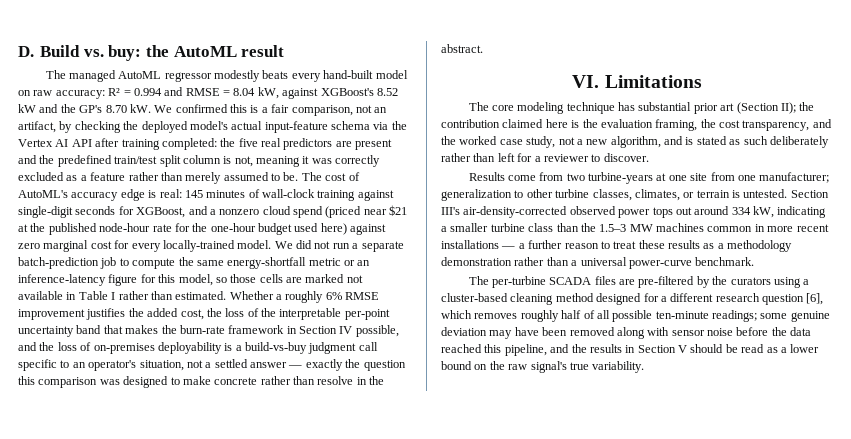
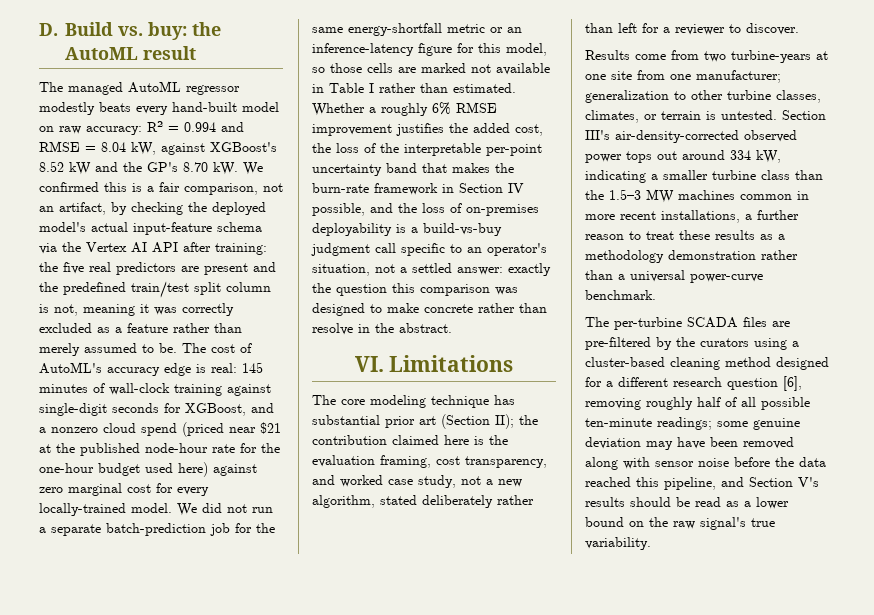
- We confirmed this is a fair comparison, not an artifact, by checking the deployed model's actual input-feature schema via the Vertex AI API after training completed: the five real predictors are present and the predefined train/test split column is not, meaning it was correctly excluded as a feature rather than merely assumed to be.
+ We confirmed this is a fair comparison, not an artifact, by checking the deployed model's actual input-feature schema via the Vertex AI API after training: the five real predictors are present and the predefined train/test split column is not, meaning it was correctly excluded as a feature rather than merely assumed to be.
- We did not run a separate batch-prediction job to compute the same energy-shortfall metric or an inference-latency figure for this model, so those cells are marked not available in Table I rather than estimated.
+ We did not run a separate batch-prediction job for the same energy-shortfall metric or an inference-latency figure for this model, so those cells are marked not available in Table I rather than estimated.
- Whether a roughly 6% RMSE improvement justifies the added cost, the loss of the interpretable per-point uncertainty band that makes the burn-rate framework in Section IV possible, and the loss of on-premises deployability is a build-vs-buy judgment call specific to an operator's situation, not a settled answer — exactly the question this comparison was designed to make concrete rather than resolve in the abstract.
+ Whether a roughly 6% RMSE improvement justifies the added cost, the loss of the interpretable per-point uncertainty band that makes the burn-rate framework in Section IV possible, and the loss of on-premises deployability is a build-vs-buy judgment call specific to an operator's situation, not a settled answer: exactly the question this comparison was designed to make concrete rather than resolve in the abstract.
- The core modeling technique has substantial prior art (Section II); the contribution claimed here is the evaluation framing, the cost transparency, and the worked case study, not a new algorithm, and is stated as such deliberately rather than left for a reviewer to discover.
+ The core modeling technique has substantial prior art (Section II); the contribution claimed here is the evaluation framing, cost transparency, and worked case study, not a new algorithm, stated deliberately rather than left for a reviewer to discover.
- Section III's air-density-corrected observed power tops out around 334 kW, indicating a smaller turbine class than the 1.5–3 MW machines common in more recent installations — a further reason to treat these results as a methodology demonstration rather than a universal power-curve benchmark.
+ Section III's air-density-corrected observed power tops out around 334 kW, indicating a smaller turbine class than the 1.5–3 MW machines common in more recent installations, a further reason to treat these results as a methodology demonstration rather than a universal power-curve benchmark.
- The per-turbine SCADA files are pre-filtered by the curators using a cluster-based cleaning method designed for a different research question [6], which removes roughly half of all possible ten-minute readings; some genuine deviation may have been removed along with sensor noise before the data reached this pipeline, and the results in Section V should be read as a lower bound on the raw signal's true variability.
+ The per-turbine SCADA files are pre-filtered by the curators using a cluster-based cleaning method designed for a different research question [6], removing roughly half of all possible ten-minute readings; some genuine deviation may have been removed along with sensor noise before the data reached this pipeline, and Section V's results should be read as a lower bound on the raw signal's true variability.

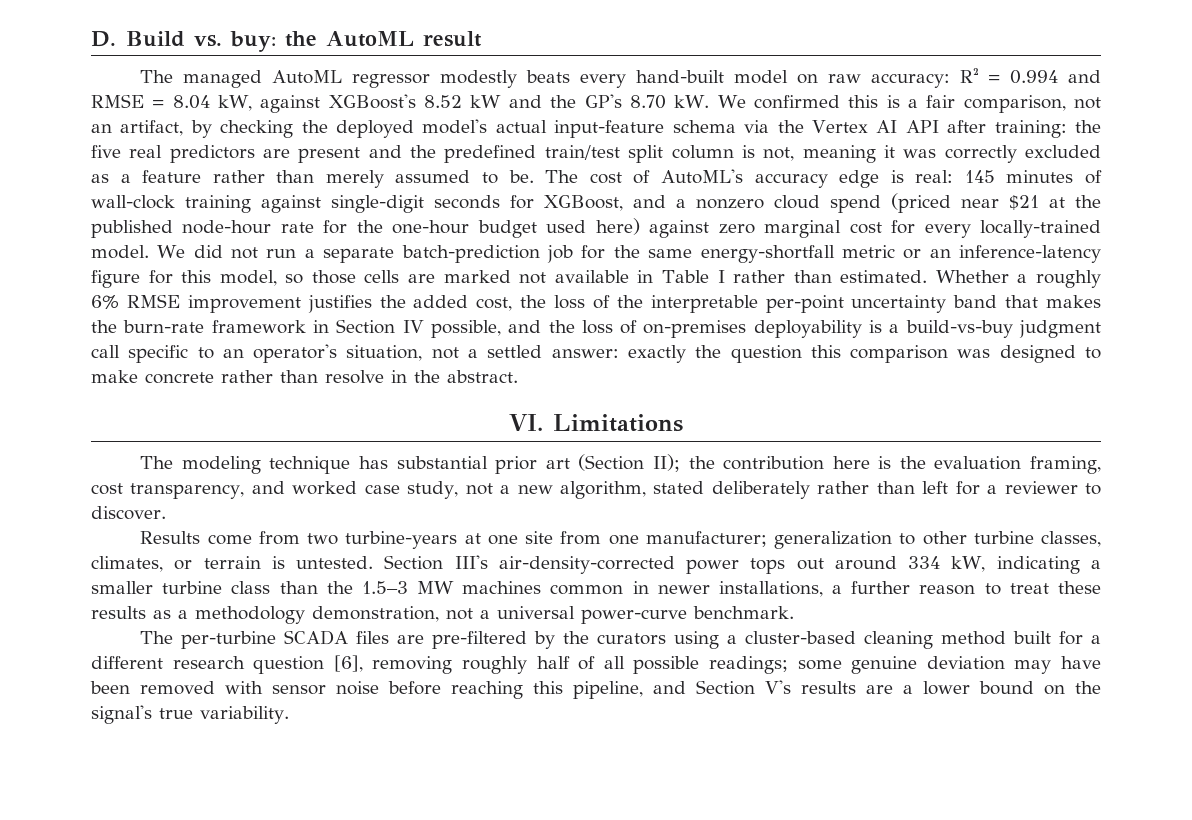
- The core modeling technique has substantial prior art (Section II); the contribution claimed here is the evaluation framing, cost transparency, and worked case study, not a new algorithm, stated deliberately rather than left for a reviewer to discover.
+ The modeling technique has substantial prior art (Section II); the contribution here is the evaluation framing, cost transparency, and worked case study, not a new algorithm, stated deliberately rather than left for a reviewer to discover.
- Section III's air-density-corrected observed power tops out around 334 kW, indicating a smaller turbine class than the 1.5–3 MW machines common in more recent installations, a further reason to treat these results as a methodology demonstration rather than a universal power-curve benchmark.
+ Section III's air-density-corrected power tops out around 334 kW, indicating a smaller turbine class than the 1.5–3 MW machines common in newer installations, a further reason to treat these results as a methodology demonstration, not a universal power-curve benchmark.
- The per-turbine SCADA files are pre-filtered by the curators using a cluster-based cleaning method designed for a different research question [6], removing roughly half of all possible ten-minute readings; some genuine deviation may have been removed along with sensor noise before the data reached this pipeline, and Section V's results should be read as a lower bound on the raw signal's true variability.
+ The per-turbine SCADA files are pre-filtered by the curators using a cluster-based cleaning method built for a different research question [6], removing roughly half of all possible readings; some genuine deviation may have been removed with sensor noise before reaching this pipeline, and Section V's results are a lower bound on the signal's true variability.

